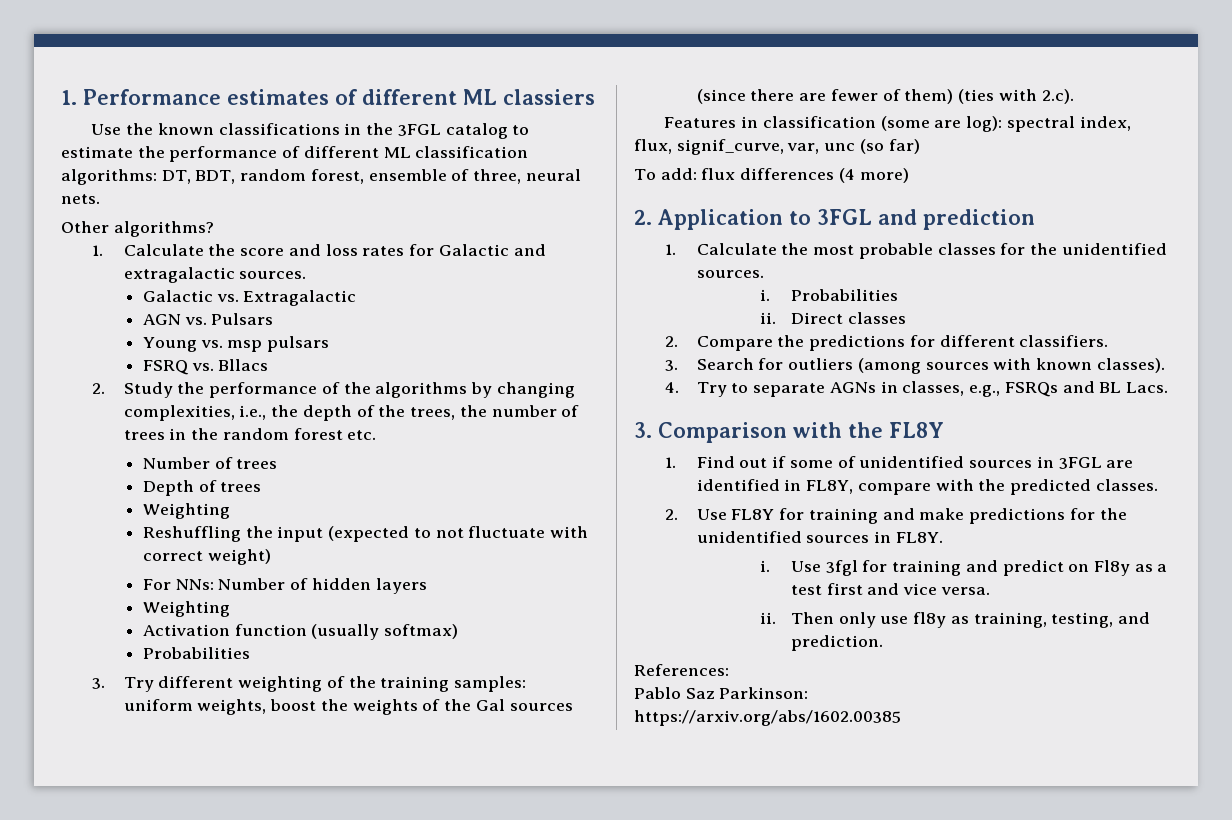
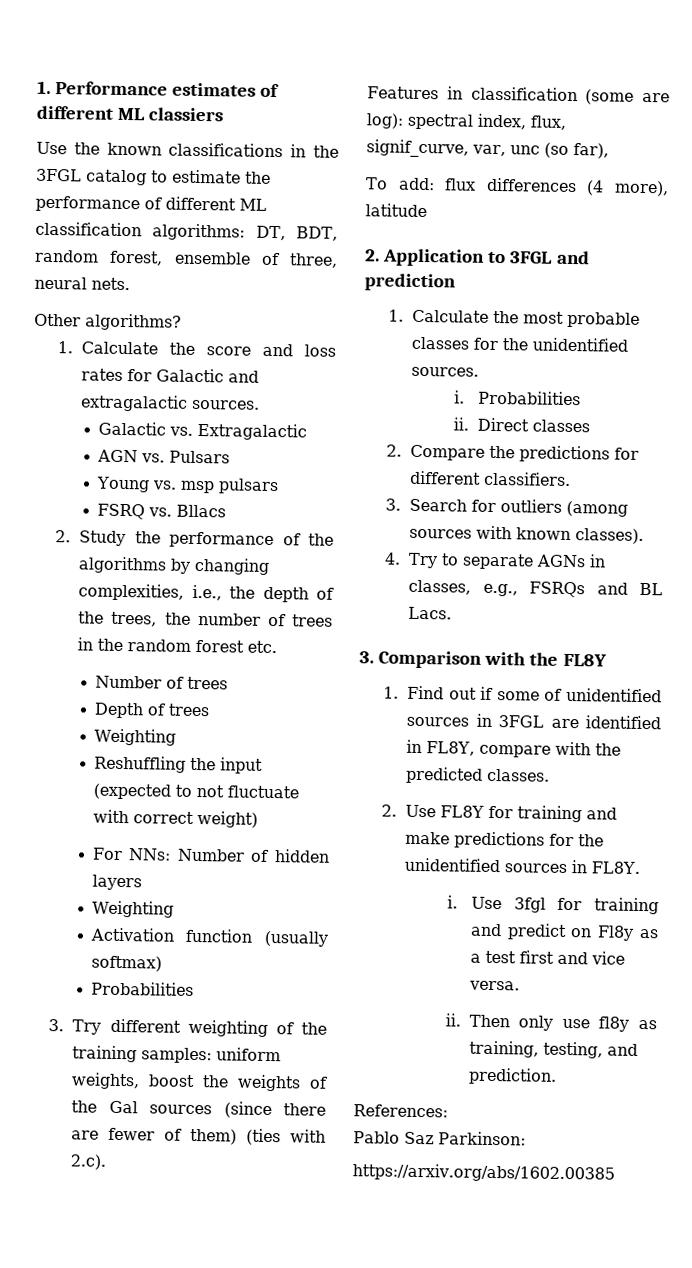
- Features in classification (some are log): spectral index, flux, signif_curve, var, unc (so far)
+ Features in classification (some are log): spectral index, flux, signif_curve, var, unc (so far),
- To add: flux differences (4 more)
+ To add: flux differences (4 more), latitude

